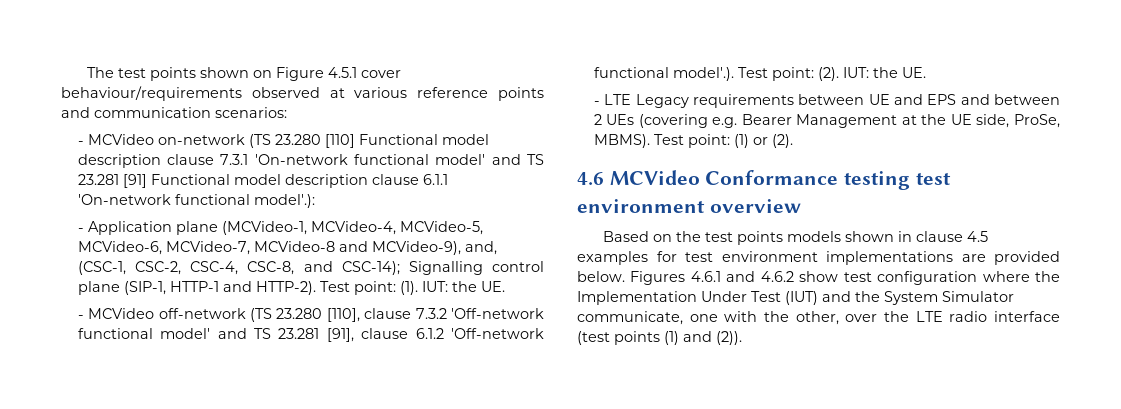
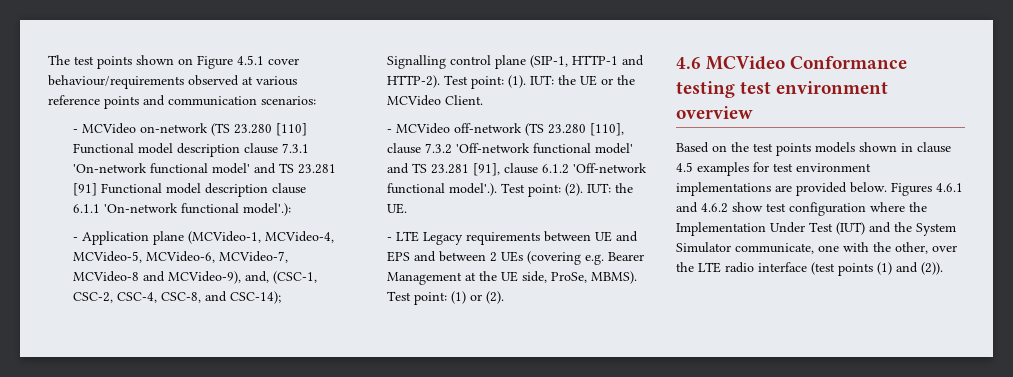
- Test point: (1). IUT: the UE.
+ Test point: (1). IUT: the UE or the MCVideo Client.

